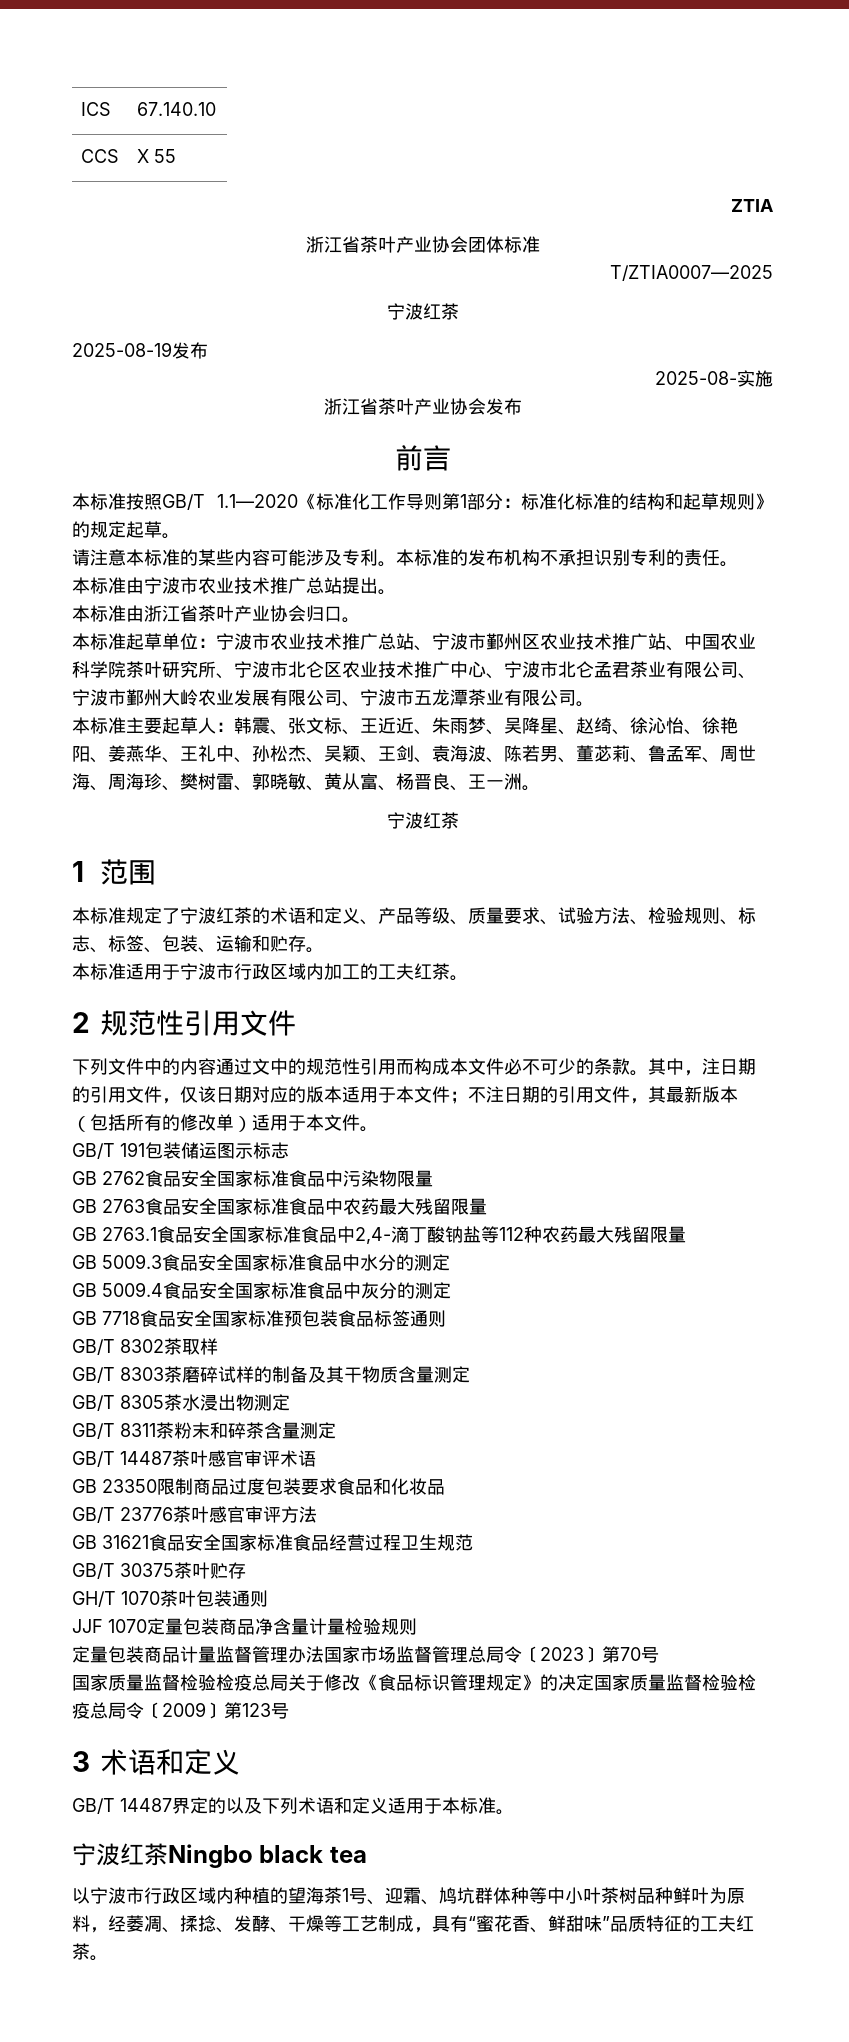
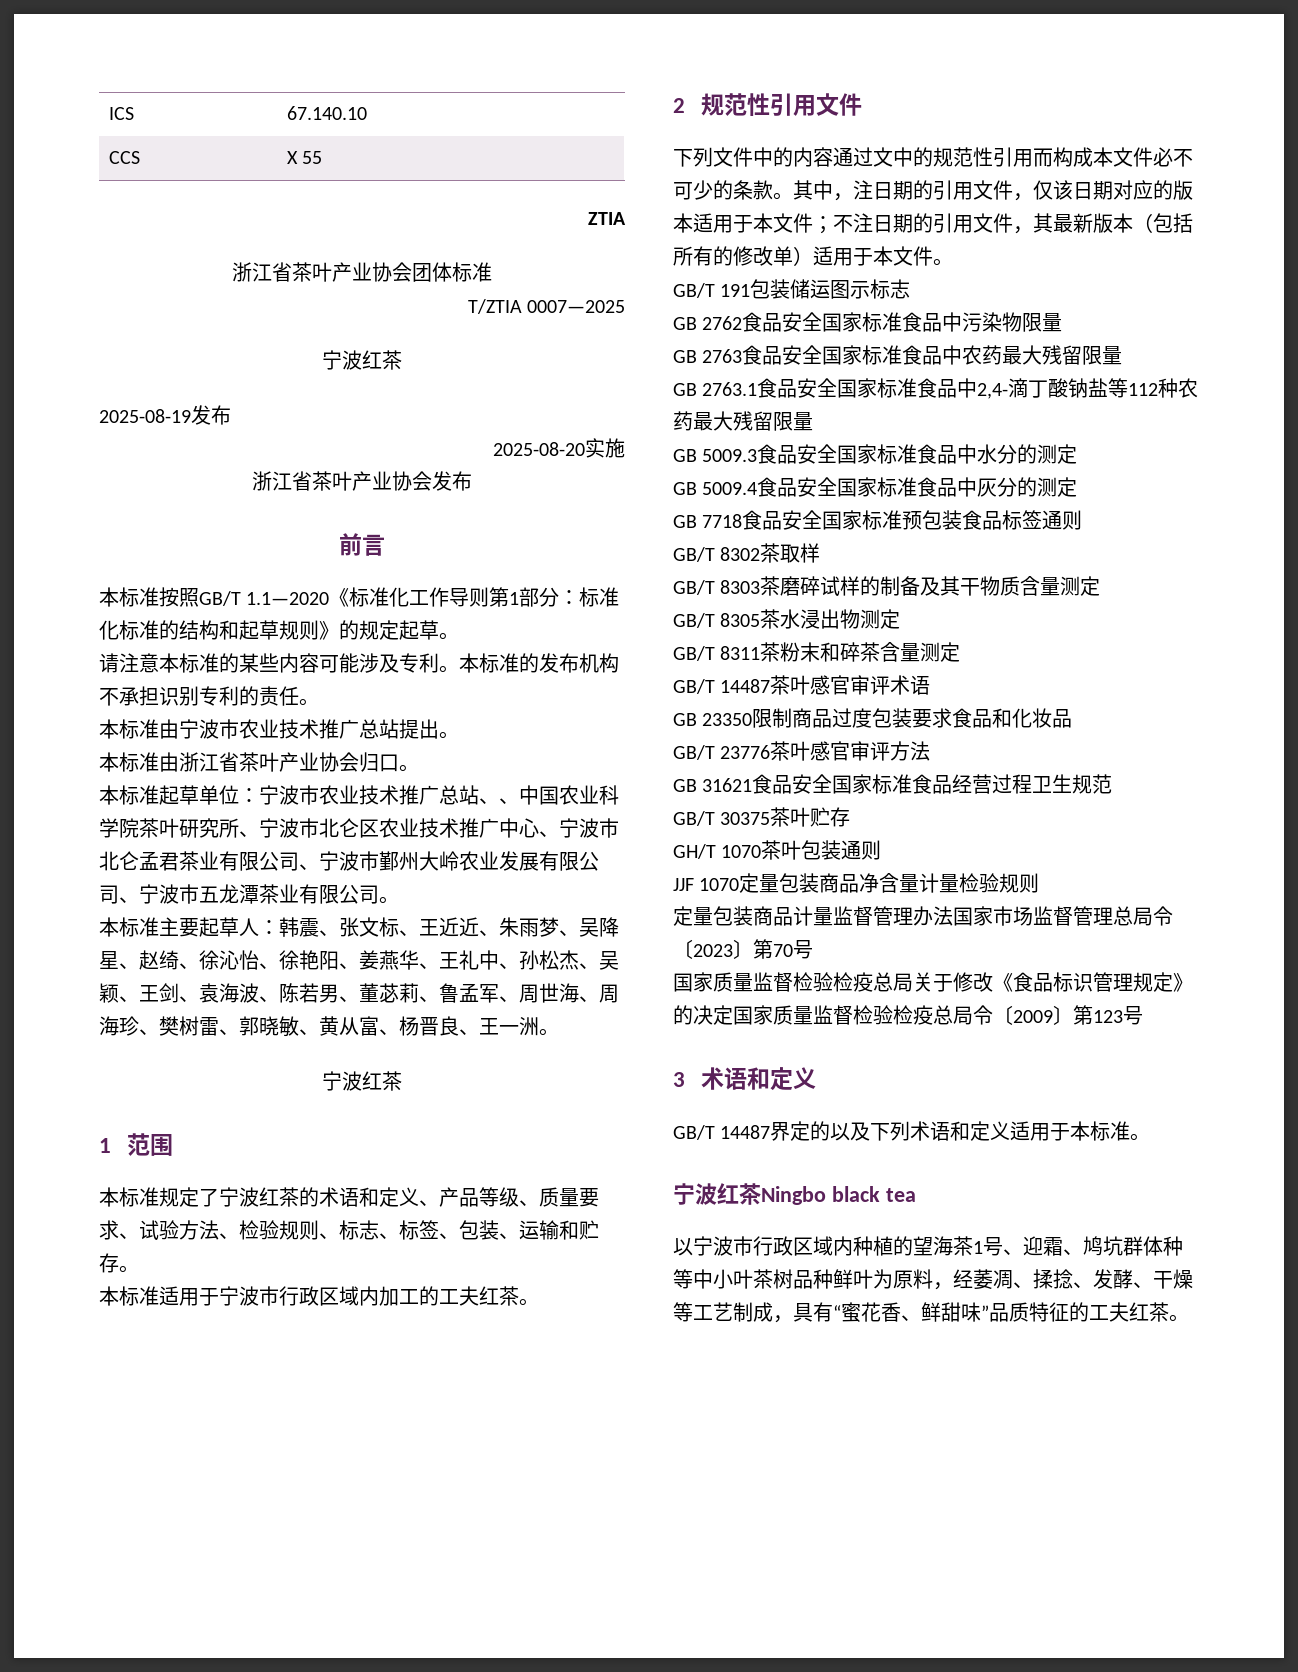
- T/ZTIA0007—2025
+ T/ZTIA 0007—2025
- 2025-08-实施
+ 2025-08-20实施
- 本标准起草单位：宁波市农业技术推广总站、宁波市鄞州区农业技术推广站、中国农业科学院茶叶研究所、宁波市北仑区农业技术推广中心、宁波市北仑孟君茶业有限公司、宁波市鄞州大岭农业发展有限公司、宁波市五龙潭茶业有限公司。
+ 本标准起草单位：宁波市农业技术推广总站、、中国农业科学院茶叶研究所、宁波市北仑区农业技术推广中心、宁波市北仑孟君茶业有限公司、宁波市鄞州大岭农业发展有限公司、宁波市五龙潭茶业有限公司。

